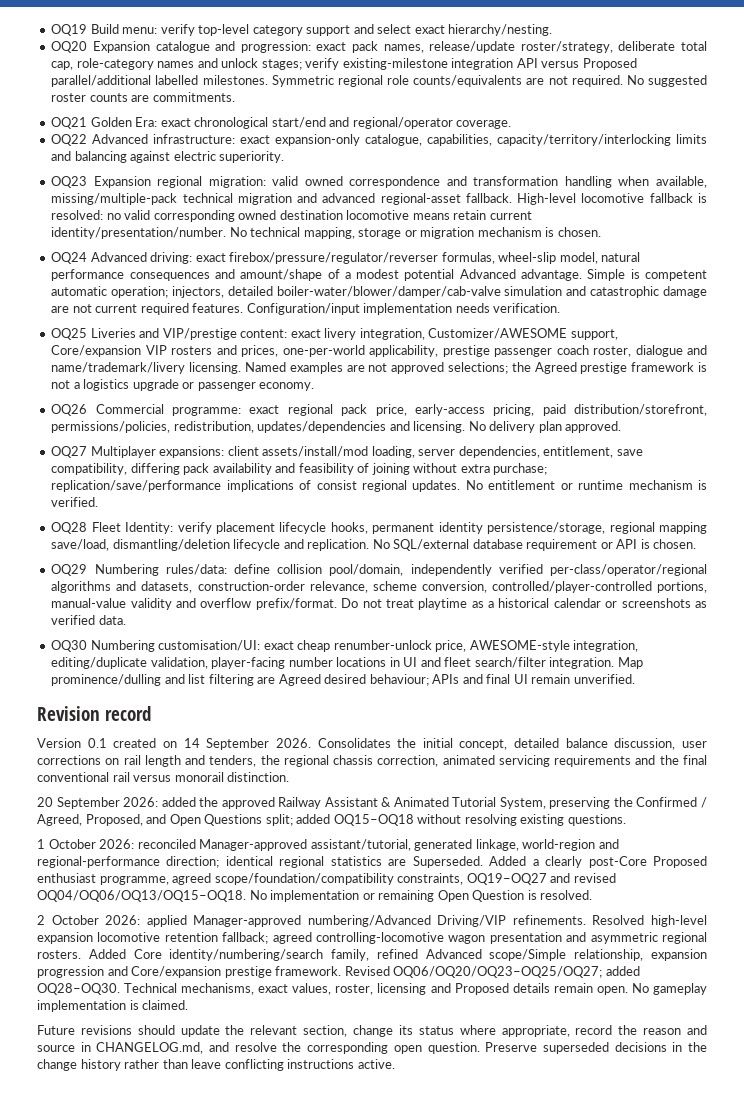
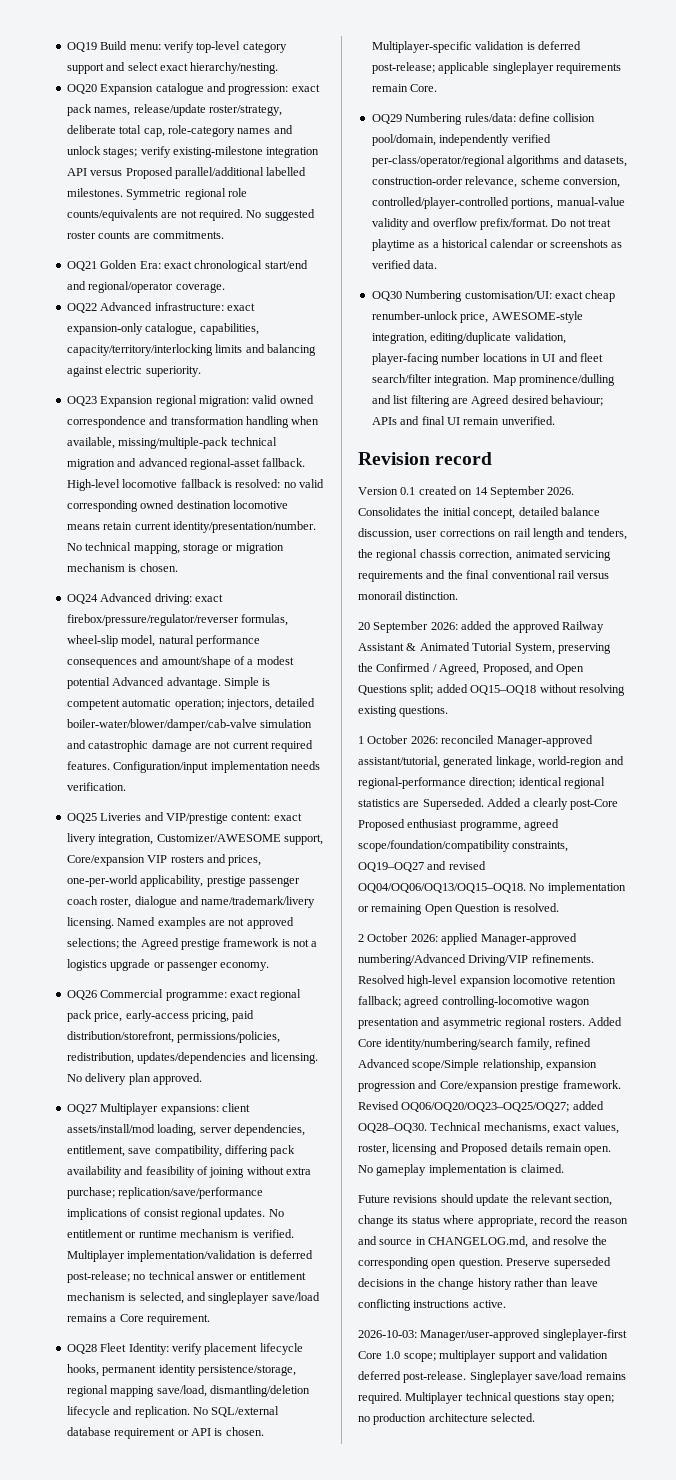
+ Multiplayer implementation/validation is deferred post-release; no technical answer or entitlement mechanism is selected, and singleplayer save/load remains a Core requirement.
+ Multiplayer-specific validation is deferred post-release; applicable singleplayer requirements remain Core.
+ 2026-10-03: Manager/user-approved singleplayer-first Core 1.0 scope; multiplayer support and validation deferred post-release. Singleplayer save/load remains required. Multiplayer technical questions stay open; no production architecture selected.

